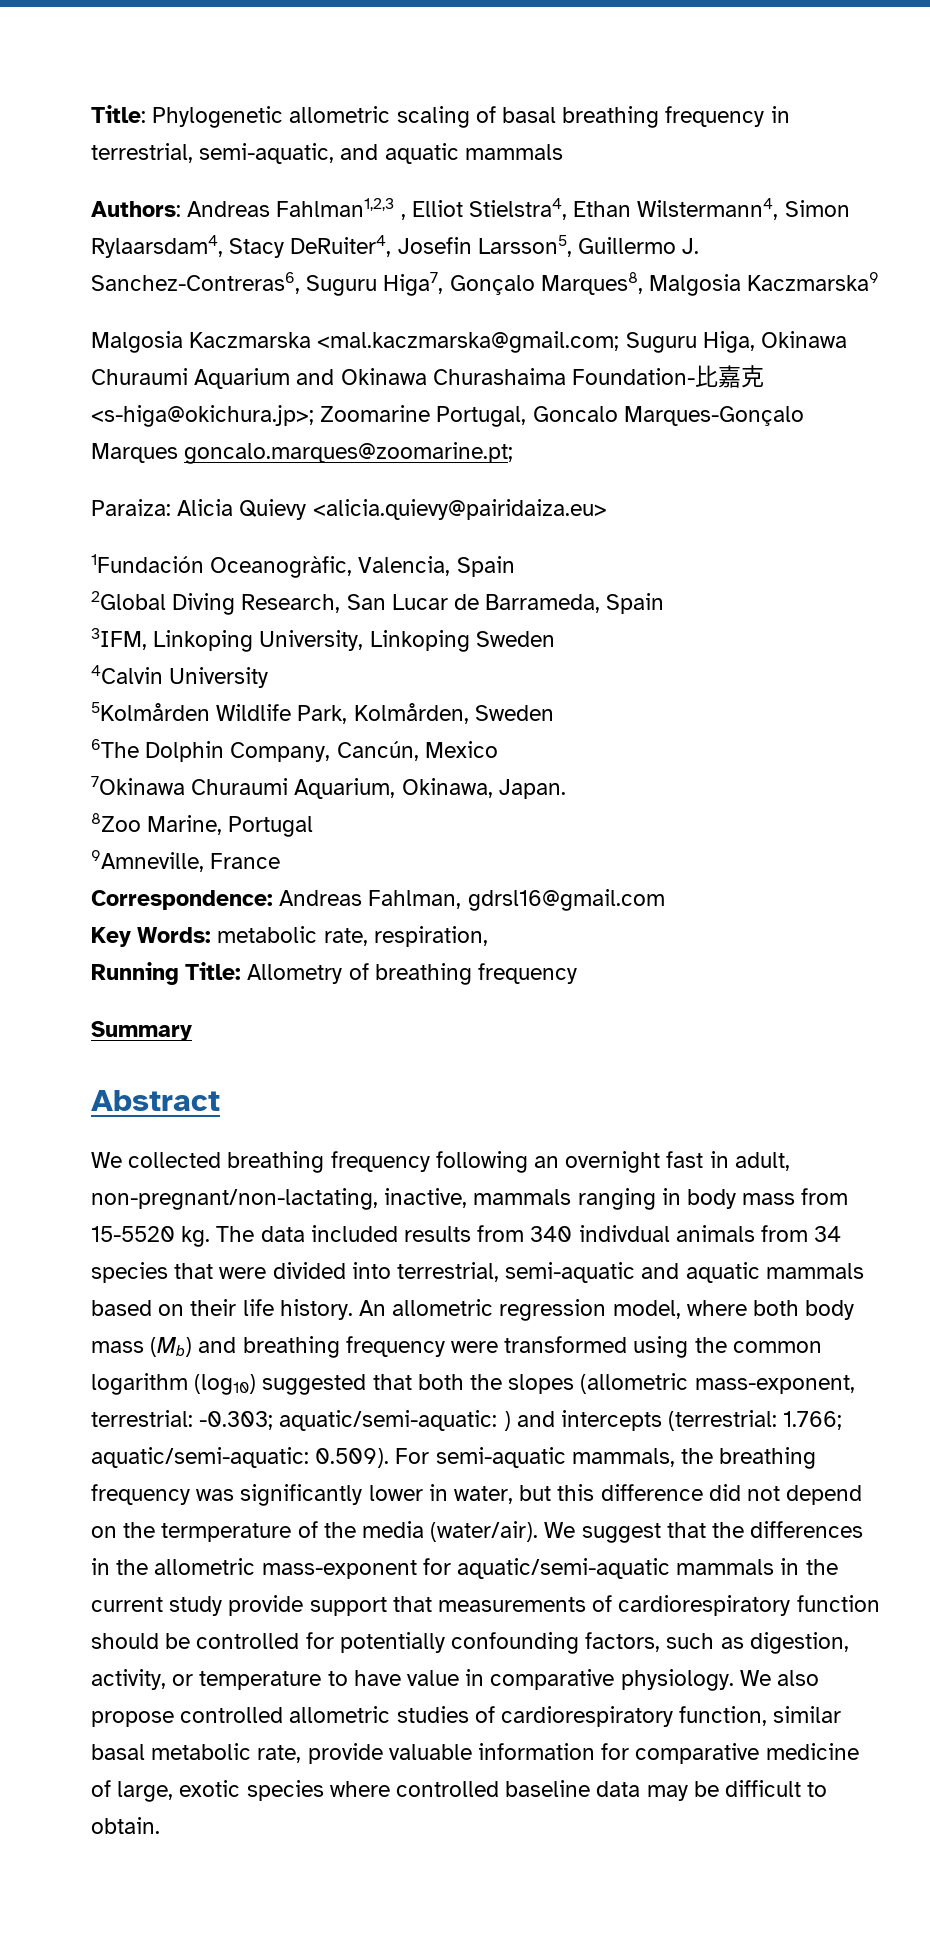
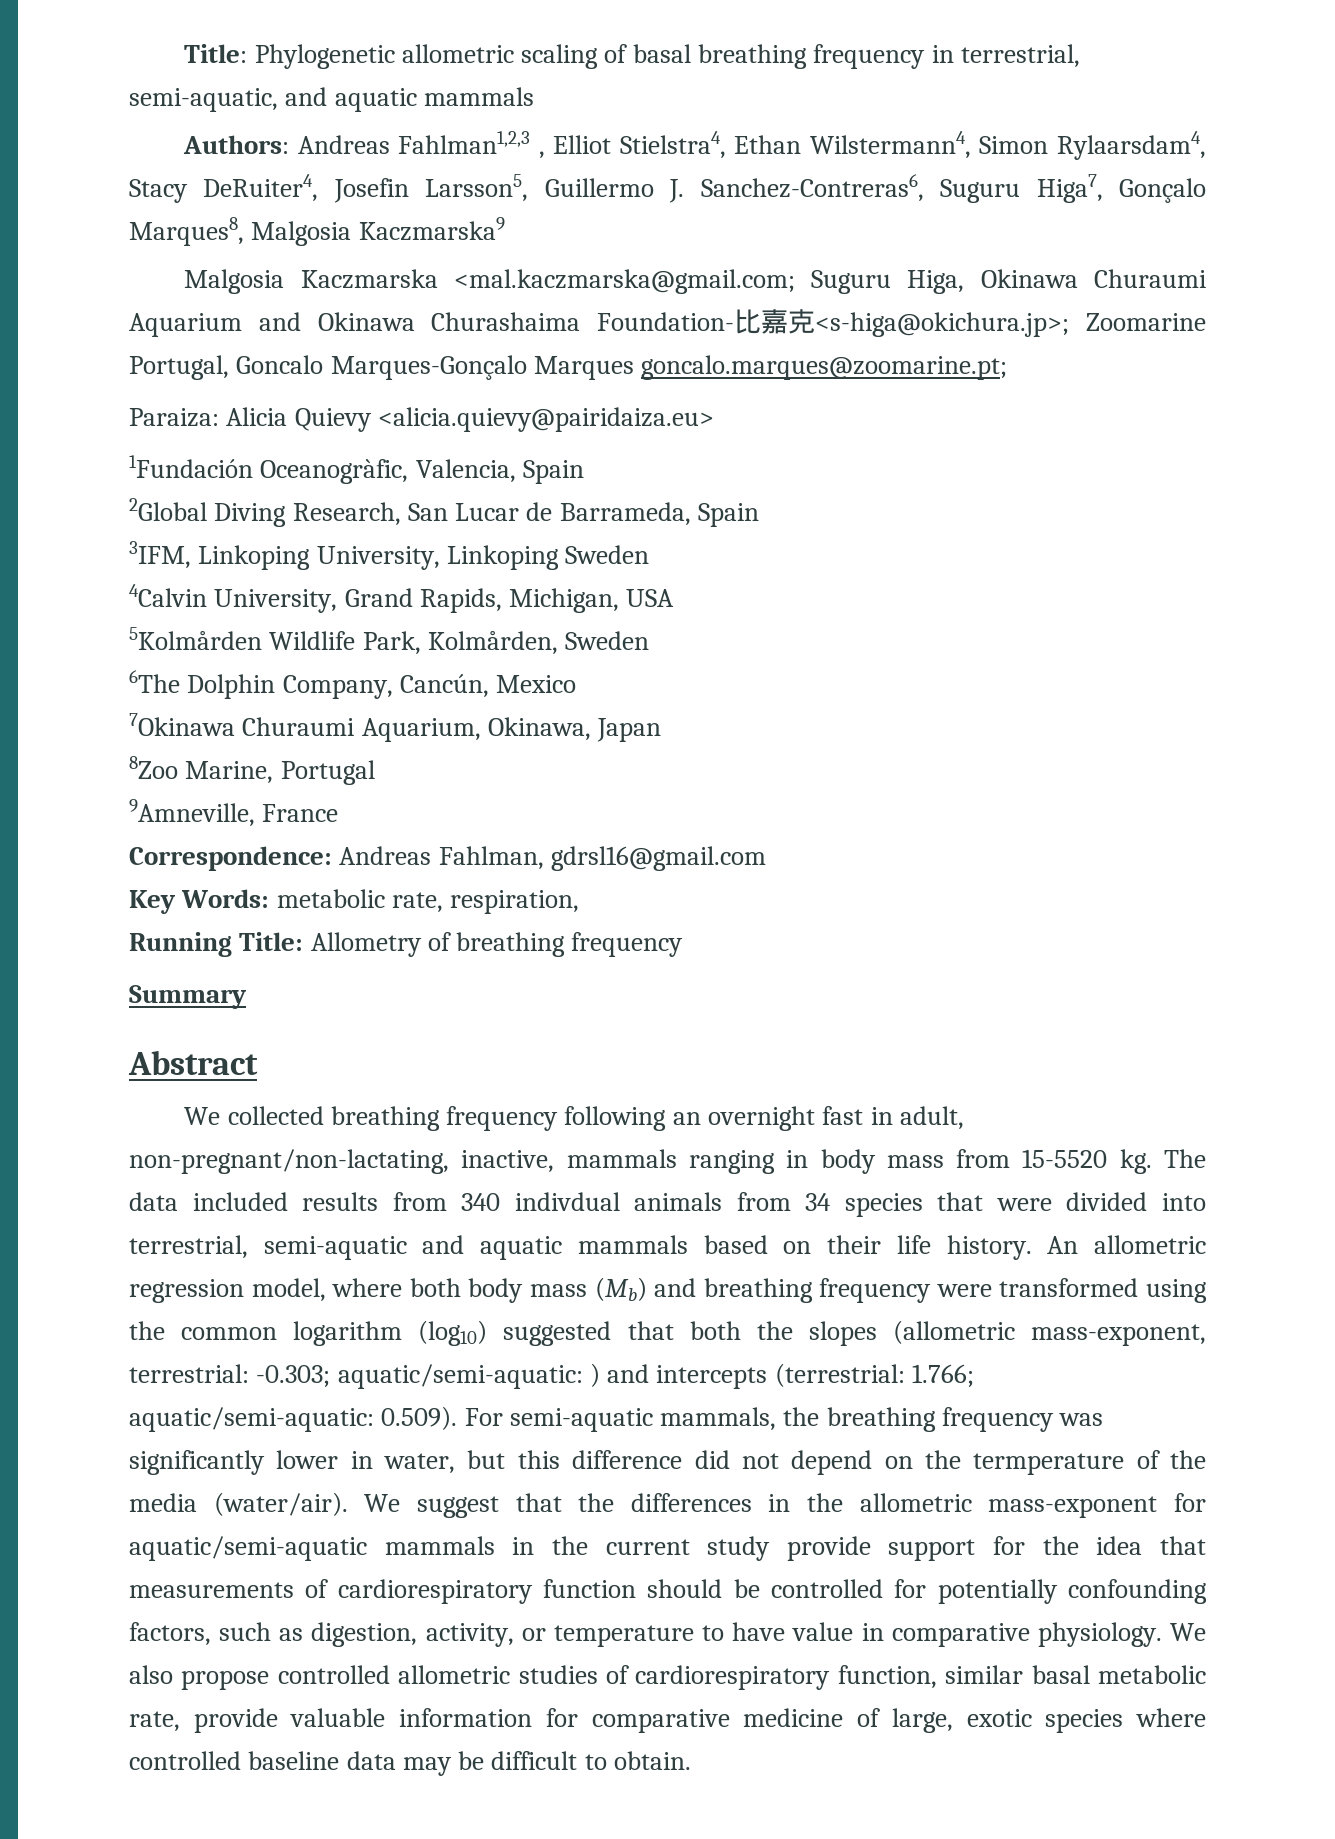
- 4Calvin University
+ 4Calvin University, Grand Rapids, Michigan, USA
- 7Okinawa Churaumi Aquarium, Okinawa, Japan.
+ 7Okinawa Churaumi Aquarium, Okinawa, Japan
- We suggest that the differences in the allometric mass-exponent for aquatic/semi-aquatic mammals in the current study provide support that measurements of cardiorespiratory function should be controlled for potentially confounding factors, such as digestion, activity, or temperature to have value in comparative physiology.
+ We suggest that the differences in the allometric mass-exponent for aquatic/semi-aquatic mammals in the current study provide support for the idea that measurements of cardiorespiratory function should be controlled for potentially confounding factors, such as digestion, activity, or temperature to have value in comparative physiology.

